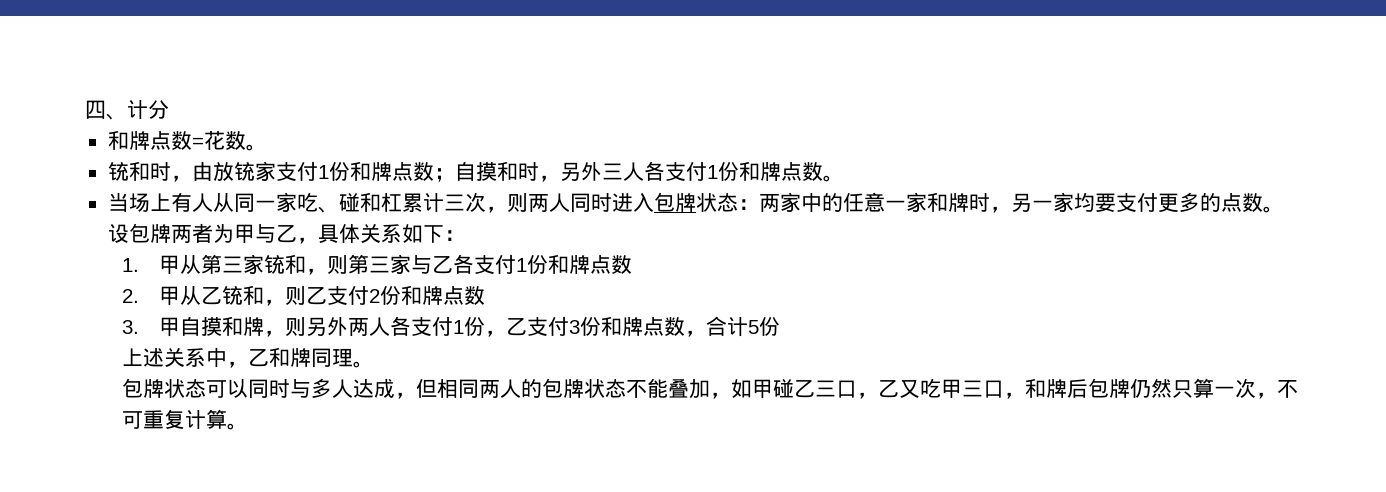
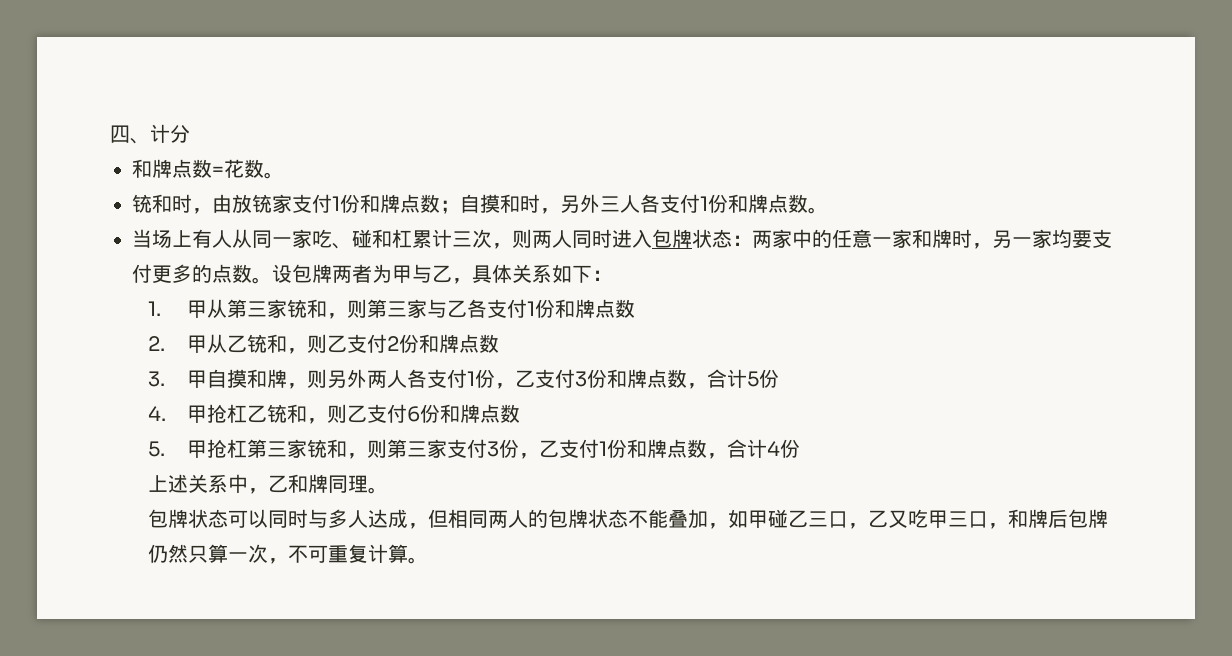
+ 4.甲抢杠乙铳和，则乙支付6份和牌点数
+ 5.甲抢杠第三家铳和，则第三家支付3份，乙支付1份和牌点数，合计4份

